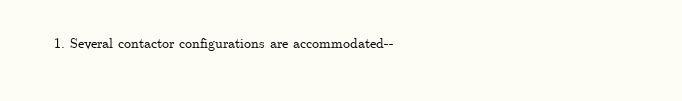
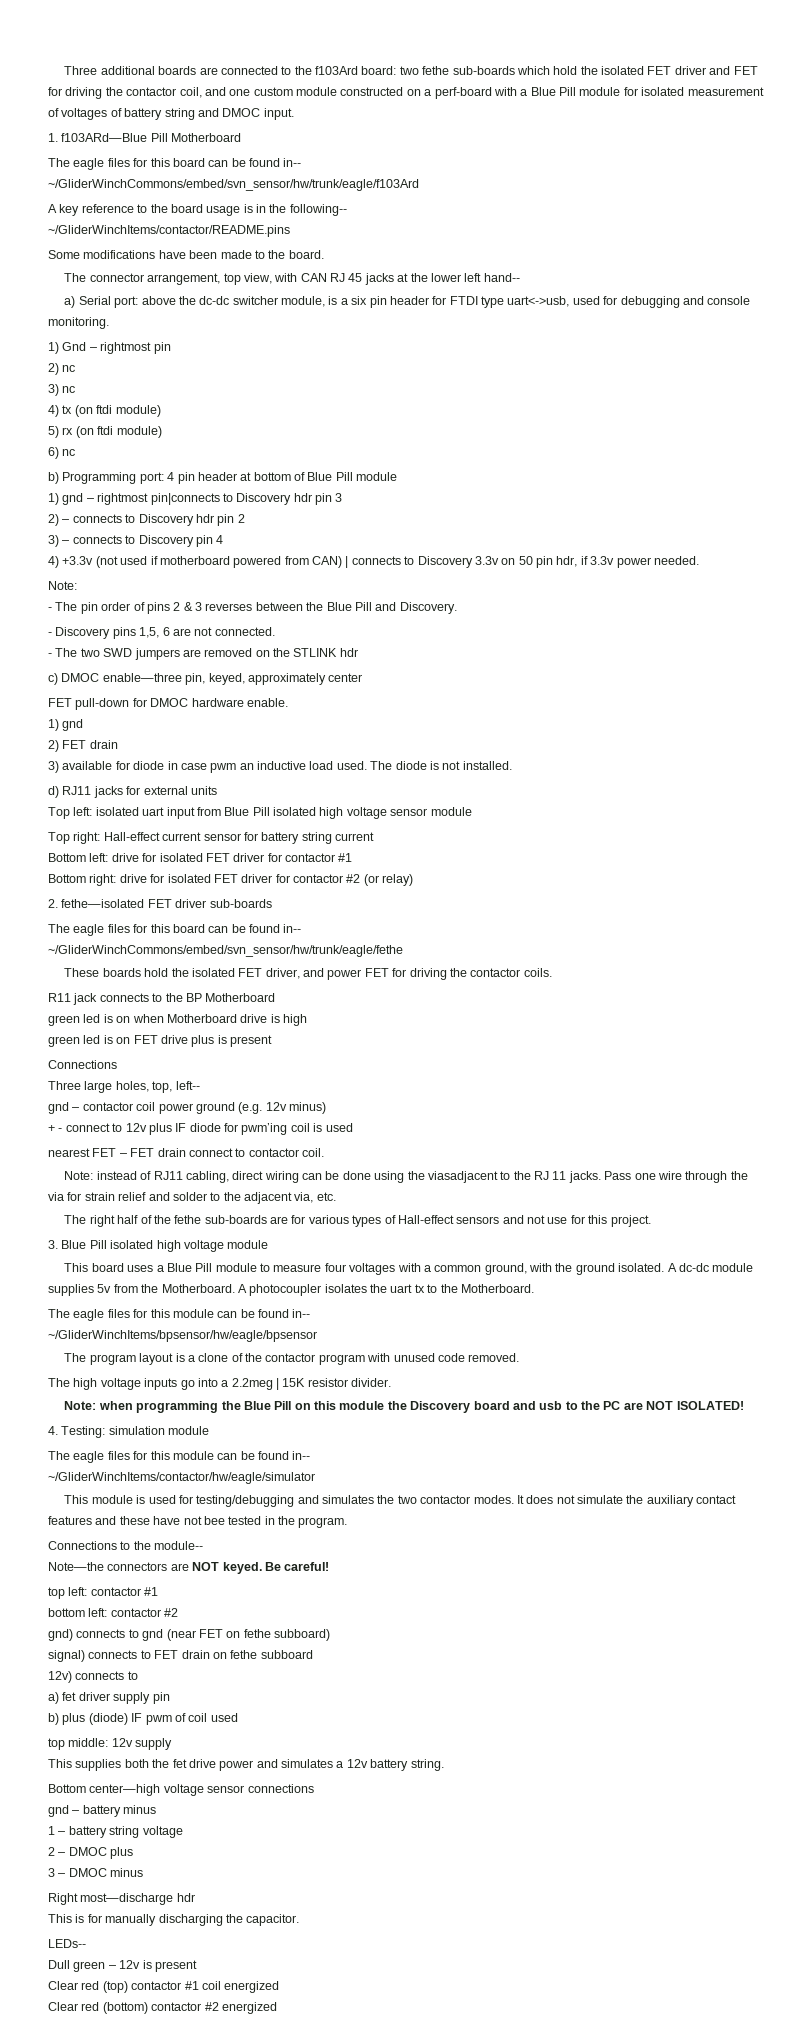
- 1. Several contactor configurations are accommodated--
+ Three additional boards are connected to the f103Ard board: two fethe sub-boards which hold the isolated FET driver and FET for driving the contactor coil, and one custom module constructed on a perf-board with a Blue Pill module for isolated measurement of voltages of battery string and DMOC input.
+ 1. f103ARd—Blue Pill Motherboard
+ The eagle files for this board can be found in--
+ ~/GliderWinchCommons/embed/svn_sensor/hw/trunk/eagle/f103Ard
+ A key reference to the board usage is in the following--
+ ~/GliderWinchItems/contactor/README.pins
+ Some modifications have been made to the board.
+ The connector arrangement, top view, with CAN RJ 45 jacks at the lower left hand--
+ a) Serial port: above the dc-dc switcher module, is a six pin header for FTDI type uart<->usb, used for debugging and console monitoring.
+ 1) Gnd – rightmost pin
+ 2) nc
+ 3) nc
+ 4) tx (on ftdi module)
+ 5) rx (on ftdi module)
+ 6) nc
+ b) Programming port: 4 pin header at bottom of Blue Pill module
+ 1) gnd – rightmost pin|connects to Discovery hdr pin 3
+ 2) – connects to Discovery hdr pin 2
+ 3) – connects to Discovery pin 4
+ 4) +3.3v (not used if motherboard powered from CAN) | connects to Discovery 3.3v on 50 pin hdr, if 3.3v power needed.
+ Note:
+ - The pin order of pins 2 & 3 reverses between the Blue Pill and Discovery.
+ - Discovery pins 1,5, 6 are not connected.
+ - The two SWD jumpers are removed on the STLINK hdr
+ c) DMOC enable—three pin, keyed, approximately center
+ FET pull-down for DMOC hardware enable.
+ 1) gnd
+ 2) FET drain
+ 3) available for diode in case pwm an inductive load used. The diode is not installed.
+ d) RJ11 jacks for external units
+ Top left: isolated uart input from Blue Pill isolated high voltage sensor module
+ Top right: Hall-effect current sensor for battery string current
+ Bottom left: drive for isolated FET driver for contactor #1
+ Bottom right: drive for isolated FET driver for contactor #2 (or relay)
+ 2. fethe—isolated FET driver sub-boards
+ The eagle files for this board can be found in--
+ ~/GliderWinchCommons/embed/svn_sensor/hw/trunk/eagle/fethe
+ These boards hold the isolated FET driver, and power FET for driving the contactor coils.
+ R11 jack connects to the BP Motherboard
+ green led is on when Motherboard drive is high
+ green led is on FET drive plus is present
+ Connections
+ Three large holes, top, left--
+ gnd – contactor coil power ground (e.g. 12v minus)
+ + - connect to 12v plus IF diode for pwm’ing coil is used
+ nearest FET – FET drain connect to contactor coil.
+ Note: instead of RJ11 cabling, direct wiring can be done using the viasadjacent to the RJ 11 jacks. Pass one wire through the via for strain relief and solder to the adjacent via, etc.
+ The right half of the fethe sub-boards are for various types of Hall-effect sensors and not use for this project.
+ 3. Blue Pill isolated high voltage module
+ This board uses a Blue Pill module to measure four voltages with a common ground, with the ground isolated. A dc-dc module supplies 5v from the Motherboard. A photocoupler isolates the uart tx to the Motherboard.
+ The eagle files for this module can be found in--
+ ~/GliderWinchItems/bpsensor/hw/eagle/bpsensor
+ The program layout is a clone of the contactor program with unused code removed.
+ The high voltage inputs go into a 2.2meg | 15K resistor divider.
+ Note: when programming the Blue Pill on this module the Discovery board and usb to the PC are NOT ISOLATED!
+ 4. Testing: simulation module
+ The eagle files for this module can be found in--
+ ~/GliderWinchItems/contactor/hw/eagle/simulator
+ This module is used for testing/debugging and simulates the two contactor modes. It does not simulate the auxiliary contact features and these have not bee tested in the program.
+ Connections to the module--
+ Note—the connectors are NOT keyed. Be careful!
+ top left: contactor #1
+ bottom left: contactor #2
+ gnd) connects to gnd (near FET on fethe subboard)
+ signal) connects to FET drain on fethe subboard
+ 12v) connects to
+ a) fet driver supply pin
+ b) plus (diode) IF pwm of coil used
+ top middle: 12v supply
+ This supplies both the fet drive power and simulates a 12v battery string.
+ Bottom center—high voltage sensor connections
+ gnd – battery minus
+ 1 – battery string voltage
+ 2 – DMOC plus
+ 3 – DMOC minus
+ Right most—discharge hdr
+ This is for manually discharging the capacitor.
+ LEDs--
+ Dull green – 12v is present
+ Clear red (top) contactor #1 coil energized
+ Clear red (bottom) contactor #2 energized

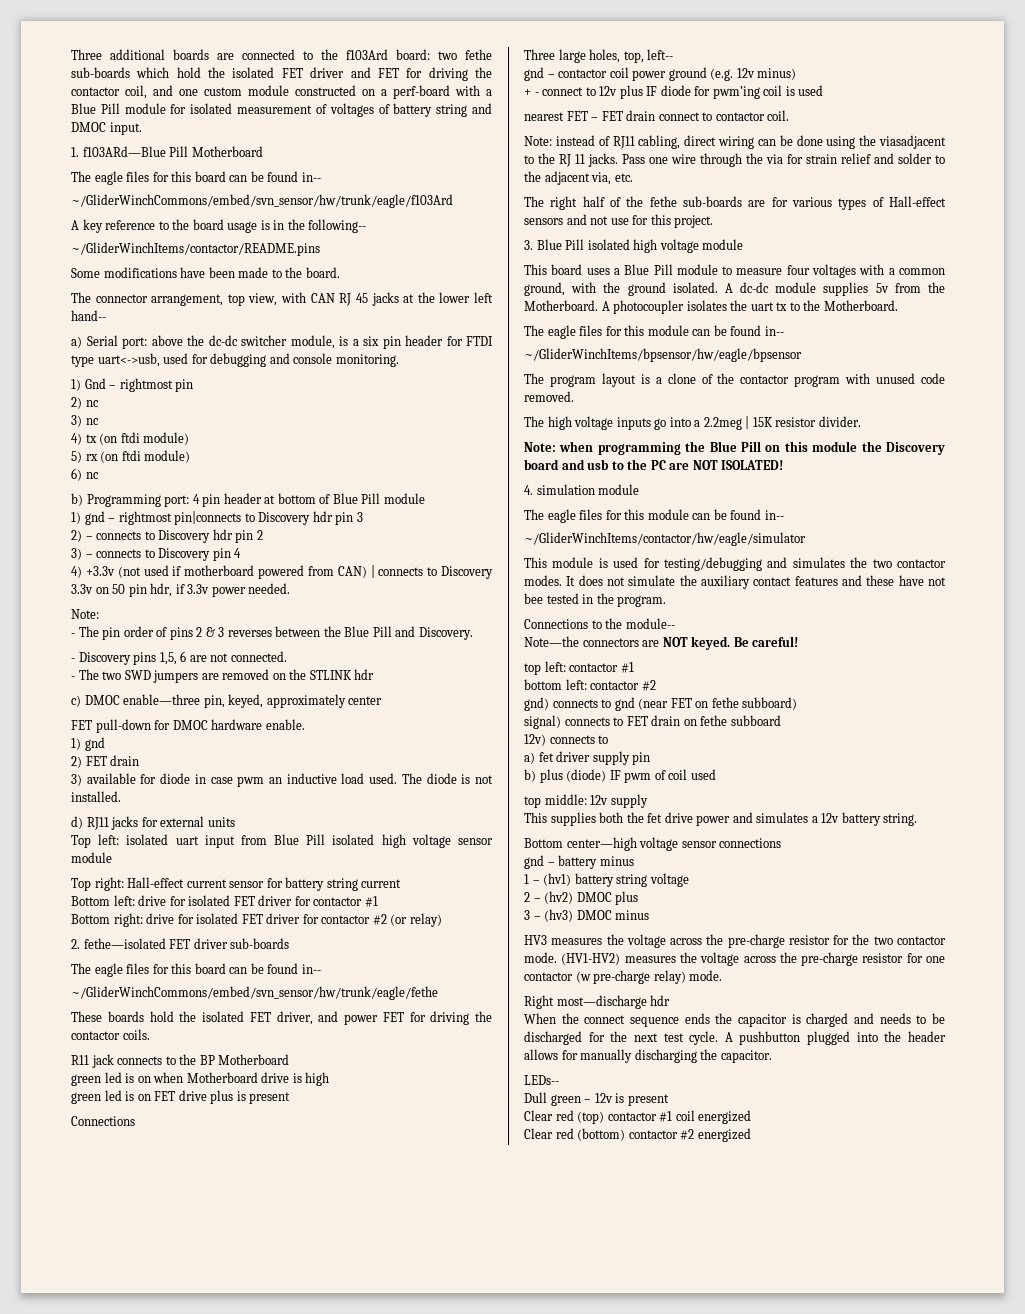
- 4. Testing: simulation module
+ 4. simulation module
- 1 – battery string voltage
+ 1 – (hv1) battery string voltage
- 2 – DMOC plus
+ 2 – (hv2) DMOC plus
- 3 – DMOC minus
+ 3 – (hv3) DMOC minus
+ HV3 measures the voltage across the pre-charge resistor for the two contactor mode. (HV1-HV2) measures the voltage across the pre-charge resistor for one contactor (w pre-charge relay) mode.
  Right most—discharge hdr
- This is for manually discharging the capacitor.
+ When the connect sequence ends the capacitor is charged and needs to be discharged for the next test cycle. A pushbutton plugged into the header allows for manually discharging the capacitor.

